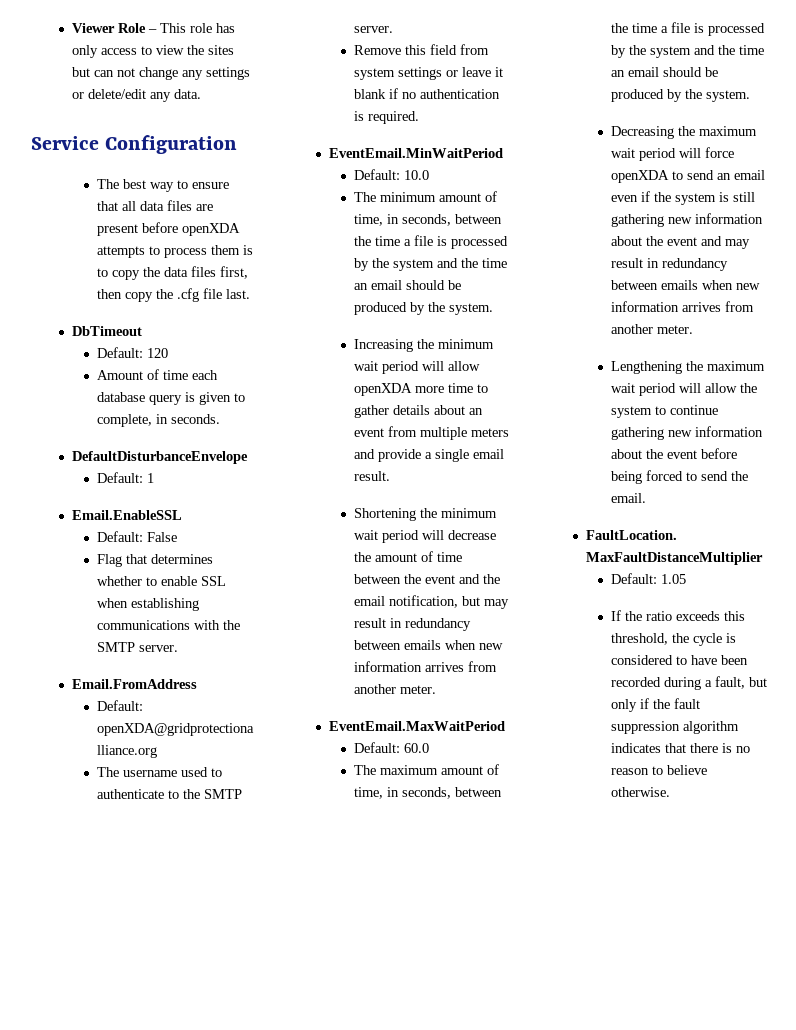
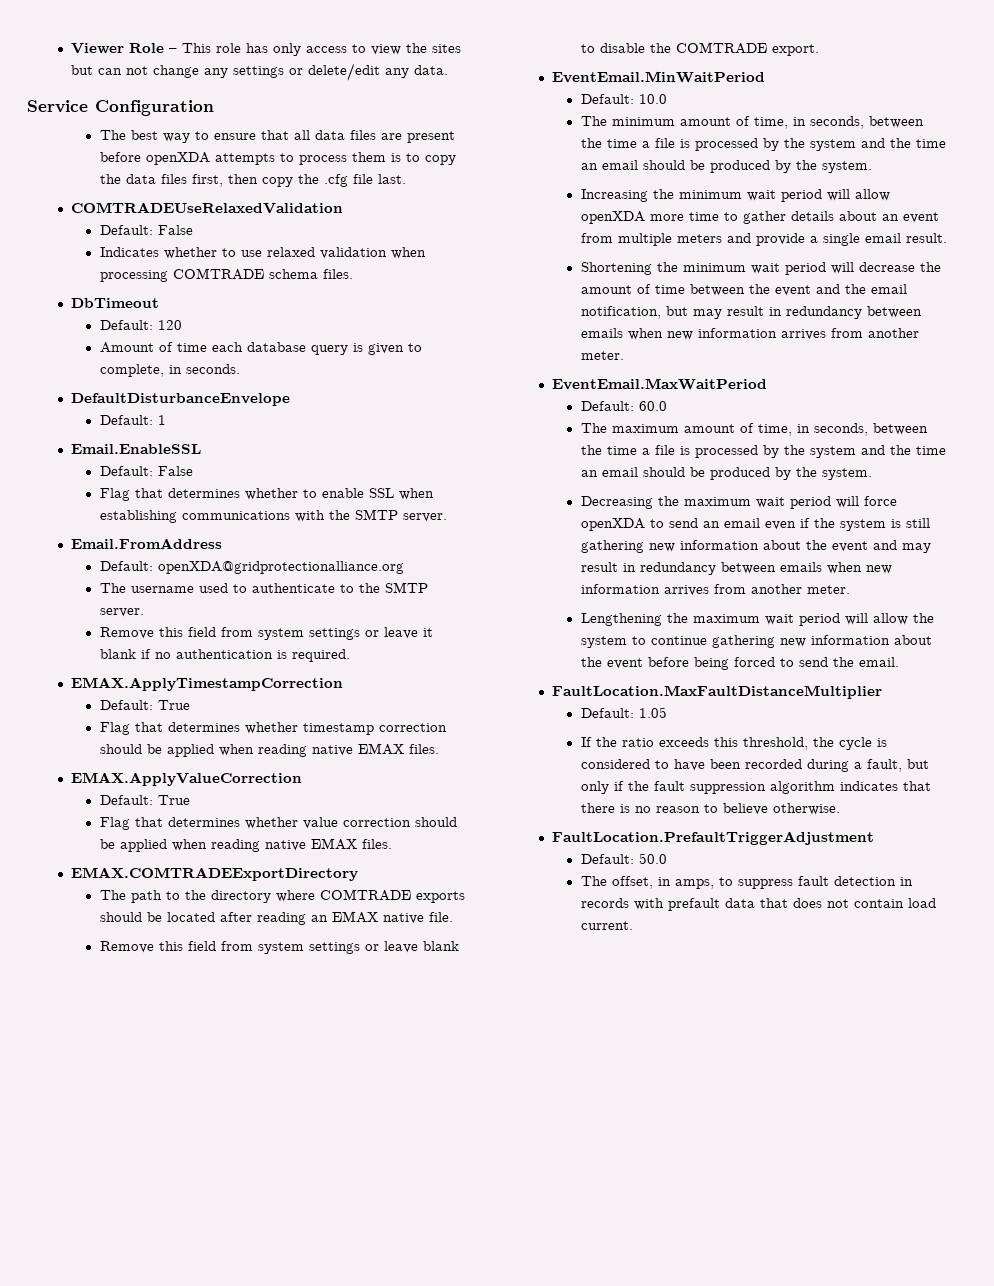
+ COMTRADEUseRelaxedValidation
+ Default: False
+ Indicates whether to use relaxed validation when processing COMTRADE schema files.
+ EMAX.ApplyTimestampCorrection
+ Default: True
+ Flag that determines whether timestamp correction should be applied when reading native EMAX files.
+ EMAX.ApplyValueCorrection
+ Default: True
+ Flag that determines whether value correction should be applied when reading native EMAX files.
+ EMAX.COMTRADEExportDirectory
+ The path to the directory where COMTRADE exports should be located after reading an EMAX native file.
+ Remove this field from system settings or leave blank to disable the COMTRADE export.
+ FaultLocation.PrefaultTriggerAdjustment
+ Default: 50.0
+ The offset, in amps, to suppress fault detection in records with prefault data that does not contain load current.

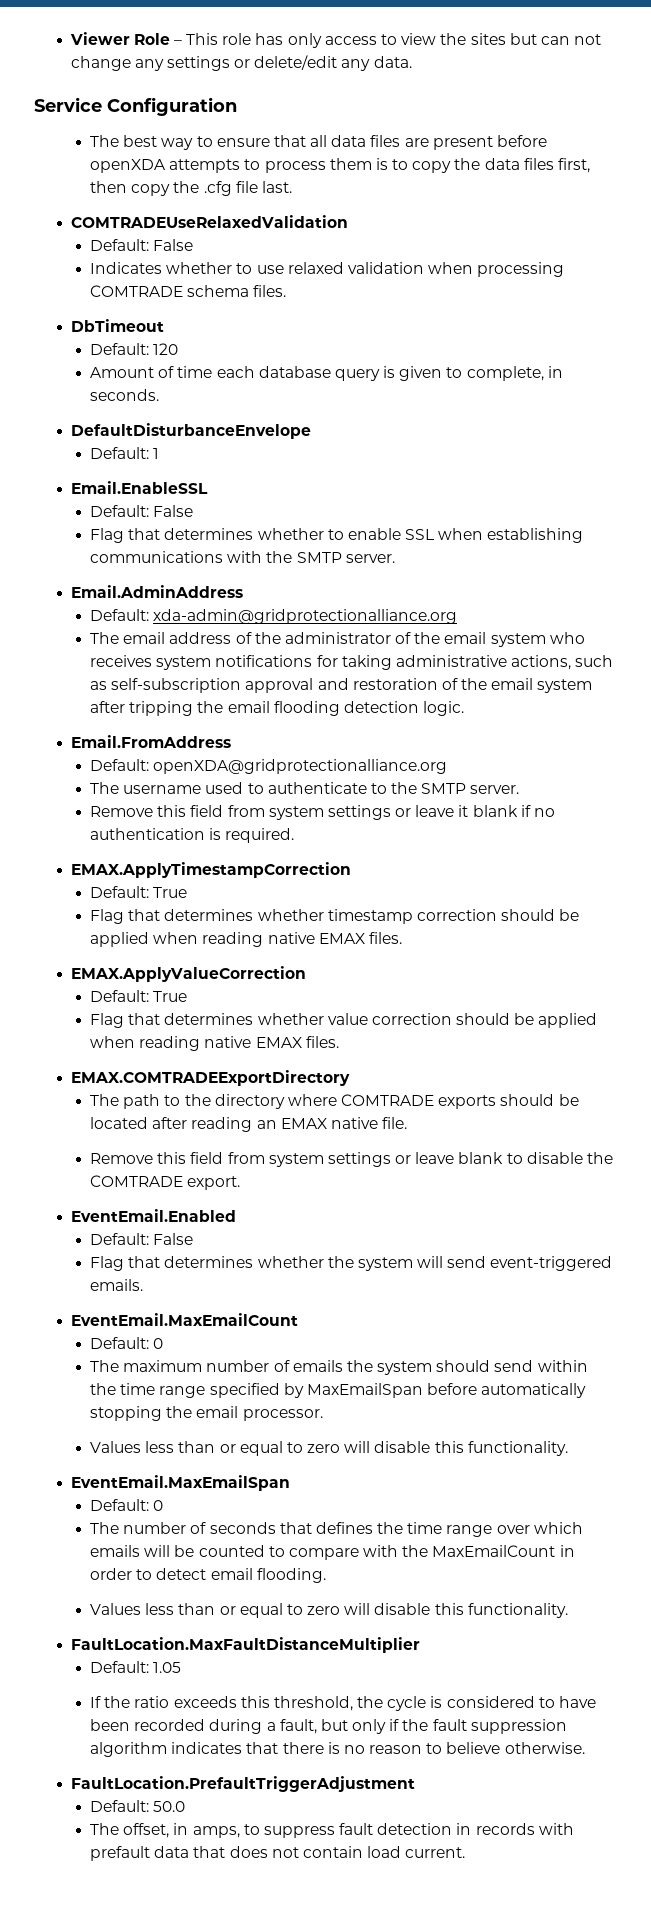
+ Email.AdminAddress
+ Default: xda-admin@gridprotectionalliance.org
+ The email address of the administrator of the email system who receives system notifications for taking administrative actions, such as self-subscription approval and restoration of the email system after tripping the email flooding detection logic.
- EventEmail.MinWaitPeriod
- Default: 10.0
- The minimum amount of time, in seconds, between the time a file is processed by the system and the time an email should be produced by the system.
- Increasing the minimum wait period will allow openXDA more time to gather details about an event from multiple meters and provide a single email result.
- Shortening the minimum wait period will decrease the amount of time between the event and the email notification, but may result in redundancy between emails when new information arrives from another meter.
- EventEmail.MaxWaitPeriod
- Default: 60.0
+ EventEmail.Enabled
+ Default: False
+ Flag that determines whether the system will send event-triggered emails.
+ EventEmail.MaxEmailCount
+ Default: 0
- The maximum amount of time, in seconds, between the time a file is processed by the system and the time an email should be produced by the system.
- Decreasing the maximum wait period will force openXDA to send an email even if the system is still gathering new information about the event and may result in redundancy between emails when new information arrives from another meter.
- Lengthening the maximum wait period will allow the system to continue gathering new information about the event before being forced to send the email.
+ The maximum number of emails the system should send within the time range specified by MaxEmailSpan before automatically stopping the email processor.
+ Values less than or equal to zero will disable this functionality.
+ EventEmail.MaxEmailSpan
+ Default: 0
+ The number of seconds that defines the time range over which emails will be counted to compare with the MaxEmailCount in order to detect email flooding.
+ Values less than or equal to zero will disable this functionality.

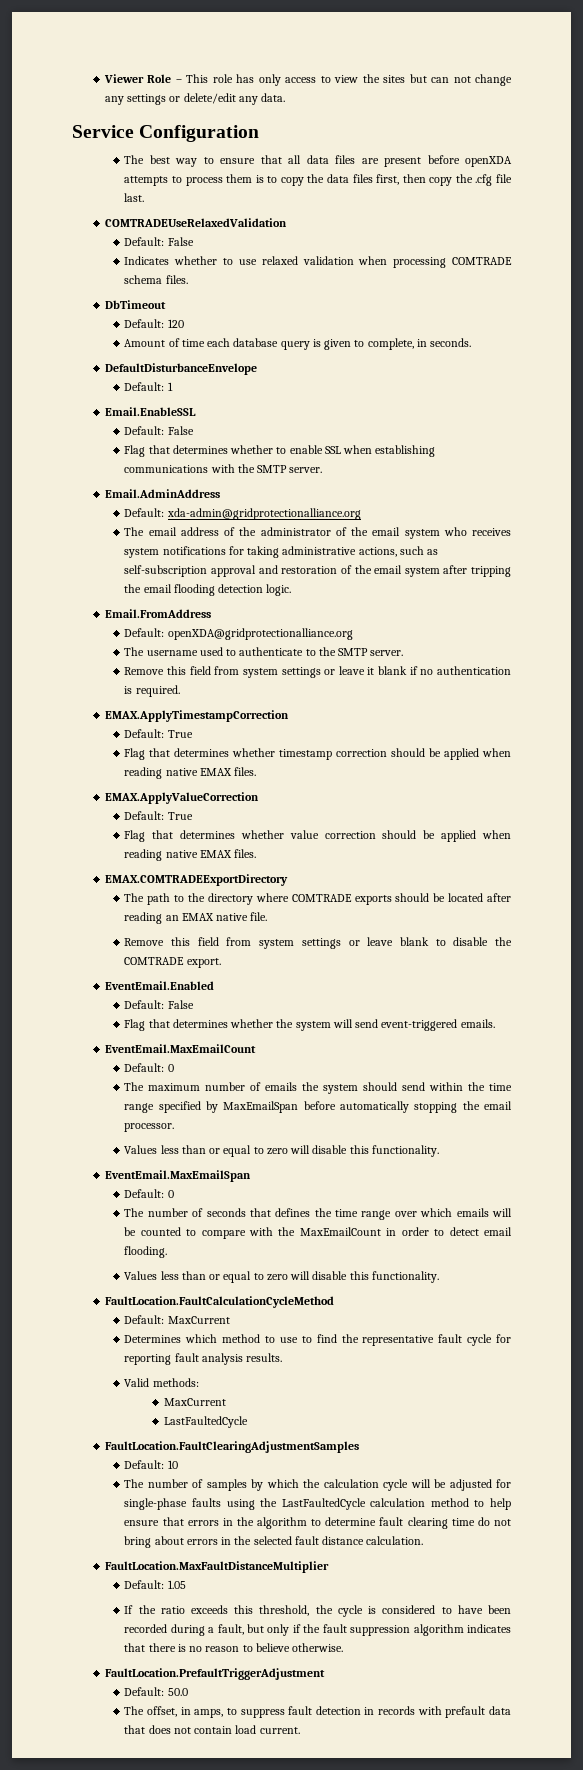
+ FaultLocation.FaultCalculationCycleMethod
+ Default: MaxCurrent
+ Determines which method to use to find the representative fault cycle for reporting fault analysis results.
+ Valid methods:
+ MaxCurrent
+ LastFaultedCycle
+ FaultLocation.FaultClearingAdjustmentSamples
+ Default: 10
+ The number of samples by which the calculation cycle will be adjusted for single-phase faults using the LastFaultedCycle calculation method to help ensure that errors in the algorithm to determine fault clearing time do not bring about errors in the selected fault distance calculation.

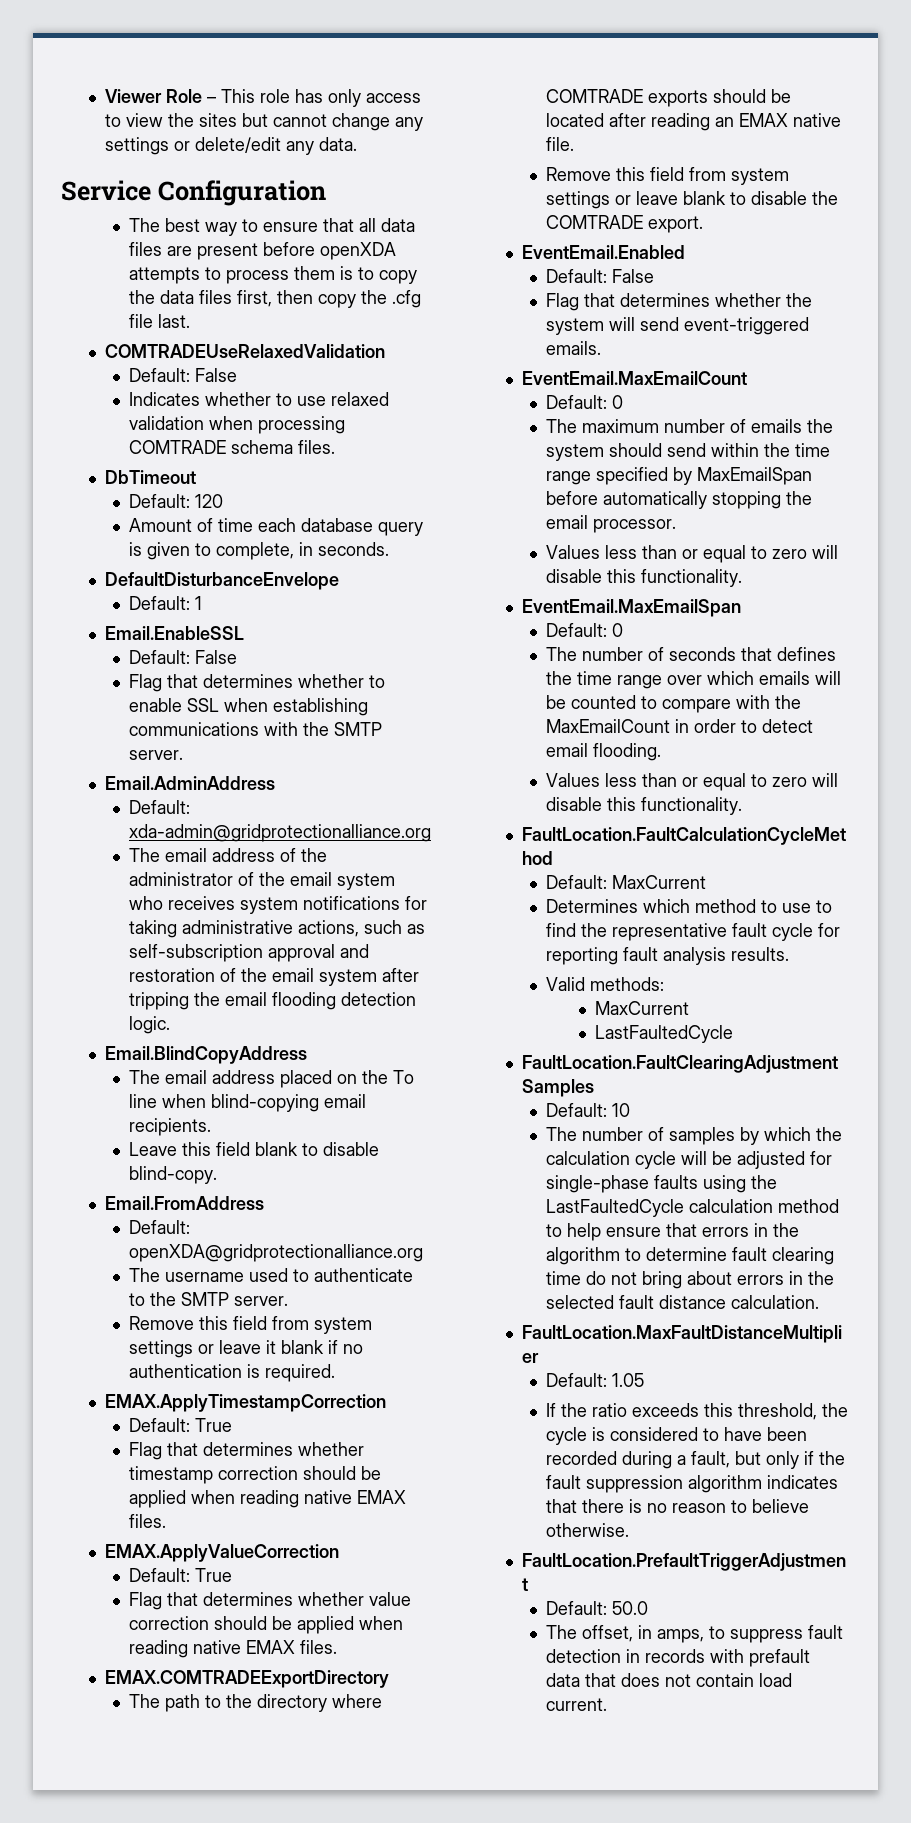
- Viewer Role – This role has only access to view the sites but can not change any settings or delete/edit any data.
+ Viewer Role – This role has only access to view the sites but cannot change any settings or delete/edit any data.
+ Email.BlindCopyAddress
+ The email address placed on the To line when blind-copying email recipients.
+ Leave this field blank to disable blind-copy.

